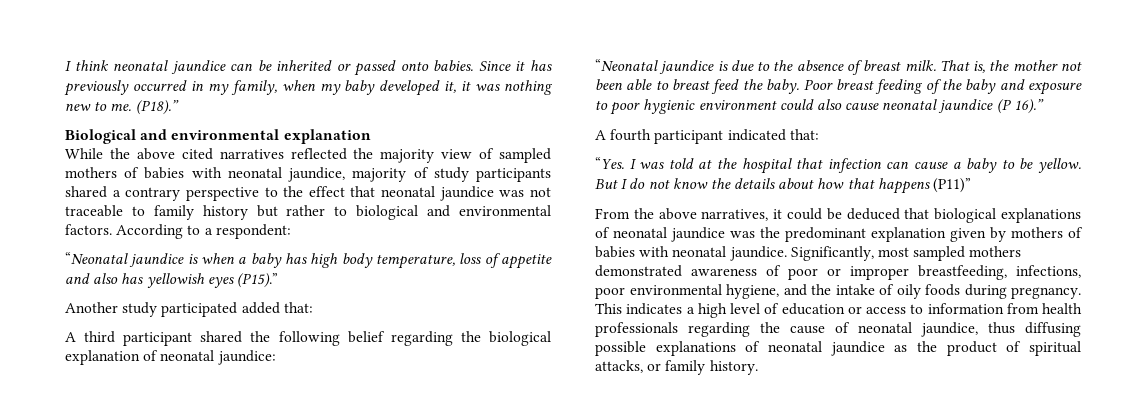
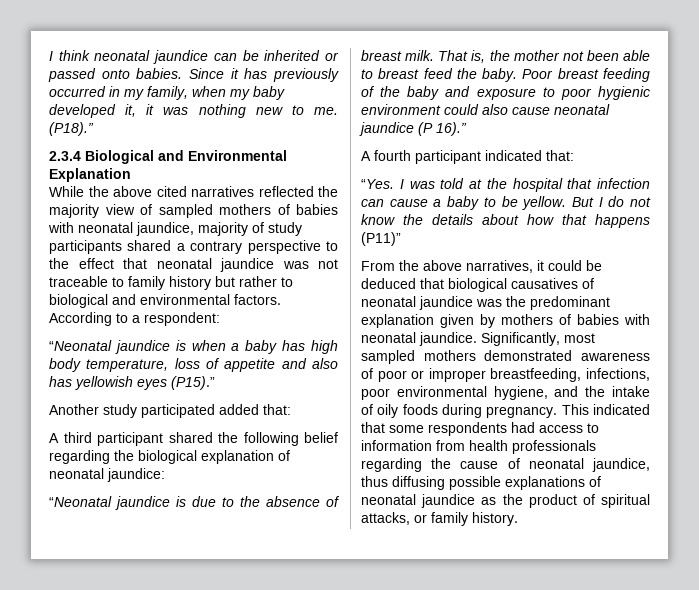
- Biological and environmental explanation
+ 2.3.4 Biological and Environmental Explanation
- From the above narratives, it could be deduced that biological explanations of neonatal jaundice was the predominant explanation given by mothers of babies with neonatal jaundice.
+ From the above narratives, it could be deduced that biological causatives of neonatal jaundice was the predominant explanation given by mothers of babies with neonatal jaundice.
- This indicates a high level of education or access to information from health professionals regarding the cause of neonatal jaundice, thus diffusing possible explanations of neonatal jaundice as the product of spiritual attacks, or family history.
+ This indicated that some respondents had access to information from health professionals regarding the cause of neonatal jaundice, thus diffusing possible explanations of neonatal jaundice as the product of spiritual attacks, or family history.

